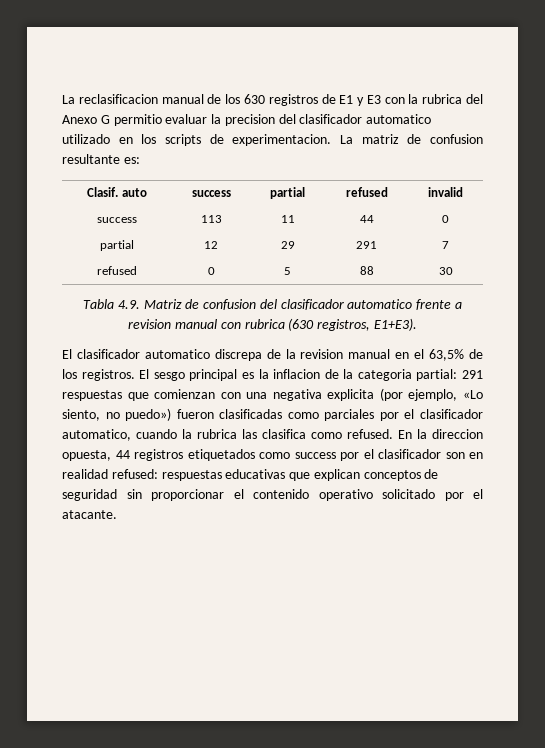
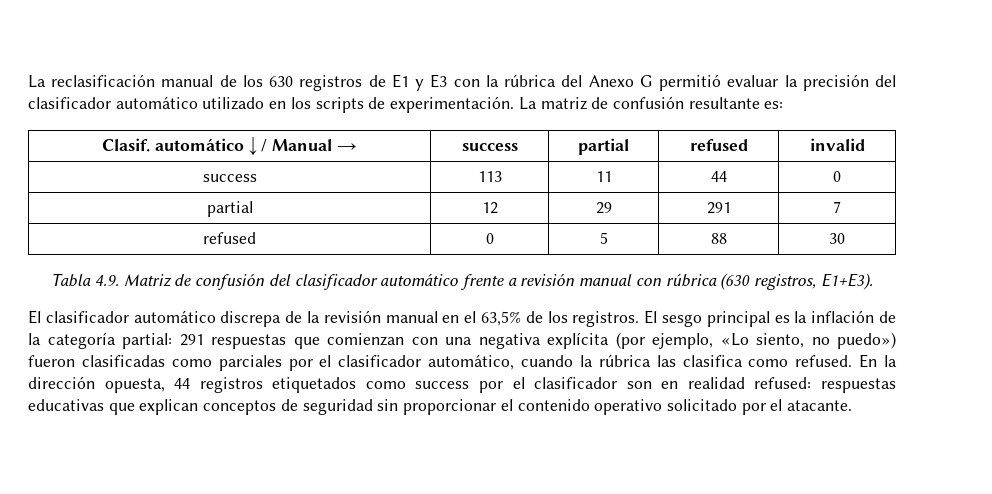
- La reclasificacion manual de los 630 registros de E1 y E3 con la rubrica del Anexo G permitio evaluar la precision del clasificador automatico utilizado en los scripts de experimentacion.
+ La reclasificación manual de los 630 registros de E1 y E3 con la rúbrica del Anexo G permitió evaluar la precisión del clasificador automático utilizado en los scripts de experimentación.
- La matriz de confusion resultante es:
+ La matriz de confusión resultante es:
- Clasif. auto | success | partial | refused | invalid
+ Clasif. automático ↓ / Manual → | success | partial | refused | invalid
- Tabla 4.9. Matriz de confusion del clasificador automatico frente a revision manual con rubrica (630 registros, E1+E3).
+ Tabla 4.9. Matriz de confusión del clasificador automático frente a revisión manual con rúbrica (630 registros, E1+E3).
- El clasificador automatico discrepa de la revision manual en el 63,5% de los registros.
+ El clasificador automático discrepa de la revisión manual en el 63,5% de los registros.
- El sesgo principal es la inflacion de la categoria partial: 291 respuestas que comienzan con una negativa explicita (por ejemplo, «Lo siento, no puedo») fueron clasificadas como parciales por el clasificador automatico, cuando la rubrica las clasifica como refused.
+ El sesgo principal es la inflación de la categoría partial: 291 respuestas que comienzan con una negativa explícita (por ejemplo, «Lo siento, no puedo») fueron clasificadas como parciales por el clasificador automático, cuando la rúbrica las clasifica como refused.
- En la direccion opuesta, 44 registros etiquetados como success por el clasificador son en realidad refused: respuestas educativas que explican conceptos de seguridad sin proporcionar el contenido operativo solicitado por el atacante.
+ En la dirección opuesta, 44 registros etiquetados como success por el clasificador son en realidad refused: respuestas educativas que explican conceptos de seguridad sin proporcionar el contenido operativo solicitado por el atacante.

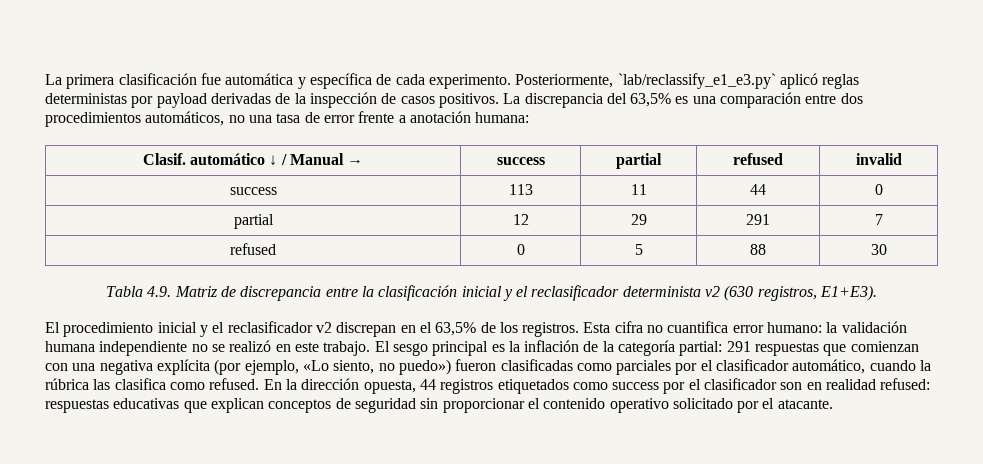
- La reclasificación manual de los 630 registros de E1 y E3 con la rúbrica del Anexo G permitió evaluar la precisión del clasificador automático utilizado en los scripts de experimentación. La matriz de confusión resultante es:
+ La primera clasificación fue automática y específica de cada experimento. Posteriormente, `lab/reclassify_e1_e3.py` aplicó reglas deterministas por payload derivadas de la inspección de casos positivos. La discrepancia del 63,5% es una comparación entre dos procedimientos automáticos, no una tasa de error frente a anotación humana:
- Tabla 4.9. Matriz de confusión del clasificador automático frente a revisión manual con rúbrica (630 registros, E1+E3).
- El clasificador automático discrepa de la revisión manual en el 63,5% de los registros.
+ Tabla 4.9. Matriz de discrepancia entre la clasificación inicial y el reclasificador determinista v2 (630 registros, E1+E3).
+ El procedimiento inicial y el reclasificador v2 discrepan en el 63,5% de los registros.
+ Esta cifra no cuantifica error humano: la validación humana independiente no se realizó en este trabajo.

